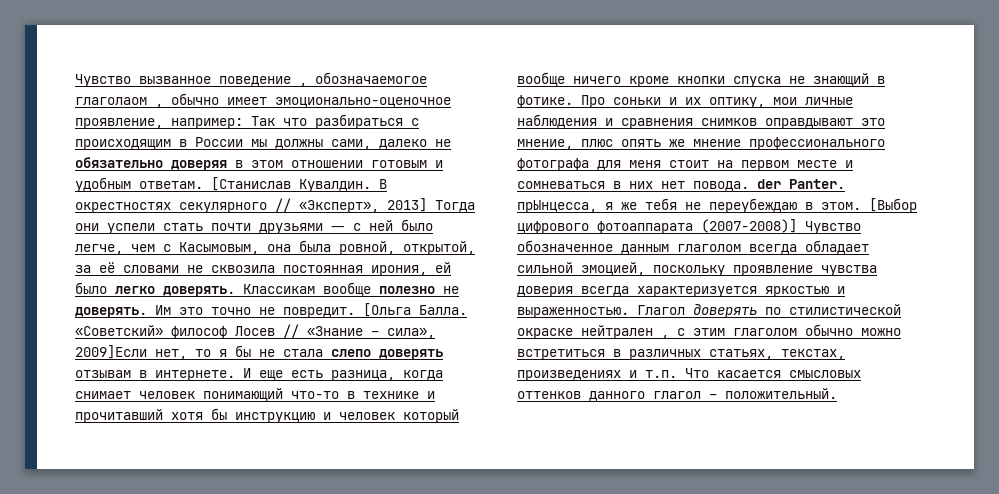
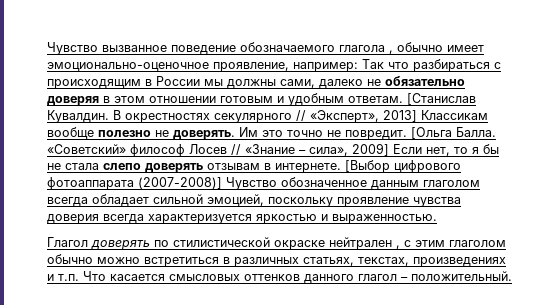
- Чувство вызванное поведение , обозначаемогое глаголаом , обычно имеет эмоционально-оценочное проявление, например: Так что разбираться с происходящим в России мы должны сами, далеко не обязательно доверяя в этом отношении готовым и удобным ответам.
+ Чувство вызванное поведение обозначаемого глагола , обычно имеет эмоционально-оценочное проявление, например: Так что разбираться с происходящим в России мы должны сами, далеко не обязательно доверяя в этом отношении готовым и удобным ответам.
- В окрестностях секулярного // «Эксперт», 2013] Тогда они успели стать почти друзьями ― с ней было легче, чем с Касымовым, она была ровной, открытой, за её словами не сквозила постоянная ирония, ей было легко доверять. Классикам вообще полезно не доверять.
+ В окрестностях секулярного // «Эксперт», 2013] Классикам вообще полезно не доверять.
- «Советский» философ Лосев // «Знание – сила», 2009]Если нет, то я бы не стала слепо доверять отзывам в интернете.
+ «Советский» философ Лосев // «Знание – сила», 2009] Если нет, то я бы не стала слепо доверять отзывам в интернете.
- И еще есть разница, когда снимает человек понимающий что-то в технике и прочитавший хотя бы инструкцию и человек который вообще ничего кроме кнопки спуска не знающий в фотике. Про соньки и их оптику, мои личные наблюдения и сравнения снимков оправдывают это мнение, плюс опять же мнение профессионального фотографа для меня стоит на первом месте и сомневаться в них нет повода. der Panter. прЫнцесса, я же тебя не переубеждаю в этом.
- [Выбор цифрового фотоаппарата (2007-2008)] Чувство обозначенное данным глаголом всегда обладает сильной эмоцией, поскольку проявление чувства доверия всегда характеризуется яркостью и выраженностью. Глагол доверять по стилистической окраске нейтрален , с этим глаголом обычно можно встретиться в различных статьях, текстах, произведениях и т.п. Что касается смысловых оттенков данного глагол – положительный.
+ [Выбор цифрового фотоаппарата (2007-2008)] Чувство обозначенное данным глаголом всегда обладает сильной эмоцией, поскольку проявление чувства доверия всегда характеризуется яркостью и выраженностью.
+ Глагол доверять по стилистической окраске нейтрален , с этим глаголом обычно можно встретиться в различных статьях, текстах, произведениях и т.п. Что касается смысловых оттенков данного глагол – положительный.

